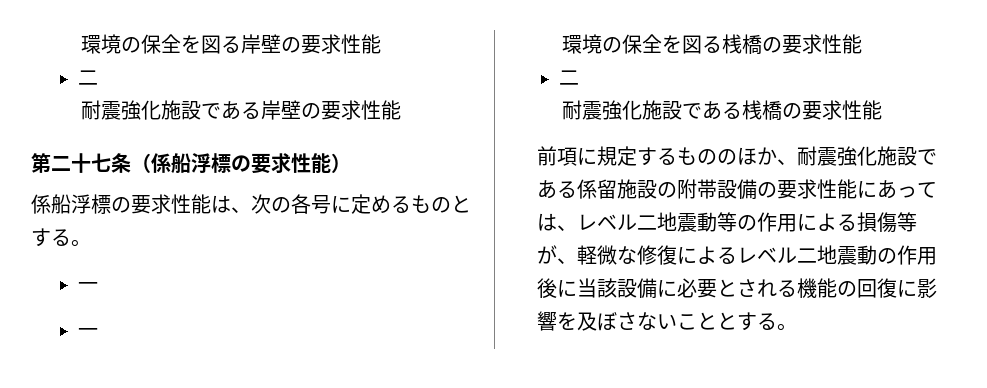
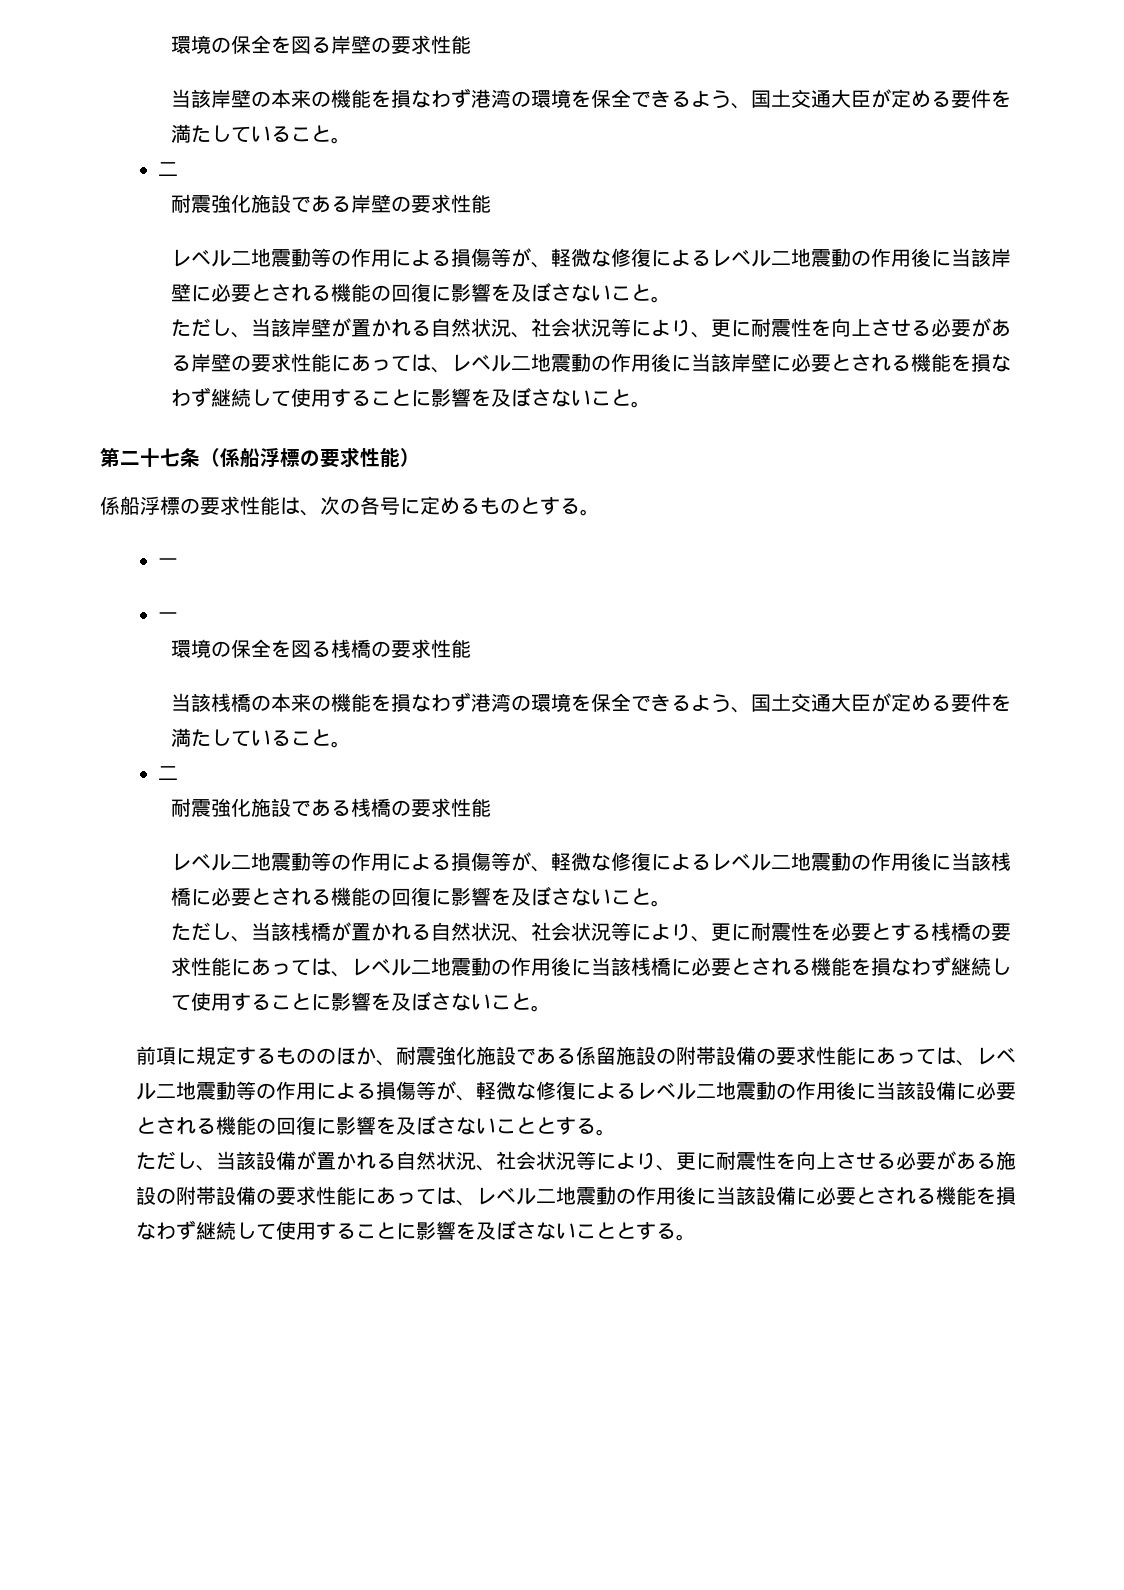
+ 当該岸壁の本来の機能を損なわず港湾の環境を保全できるよう、国土交通大臣が定める要件を満たしていること。
+ レベル二地震動等の作用による損傷等が、軽微な修復によるレベル二地震動の作用後に当該岸壁に必要とされる機能の回復に影響を及ぼさないこと。
+ ただし、当該岸壁が置かれる自然状況、社会状況等により、更に耐震性を向上させる必要がある岸壁の要求性能にあっては、レベル二地震動の作用後に当該岸壁に必要とされる機能を損なわず継続して使用することに影響を及ぼさないこと。
+ 当該桟橋の本来の機能を損なわず港湾の環境を保全できるよう、国土交通大臣が定める要件を満たしていること。
+ レベル二地震動等の作用による損傷等が、軽微な修復によるレベル二地震動の作用後に当該桟橋に必要とされる機能の回復に影響を及ぼさないこと。
+ ただし、当該桟橋が置かれる自然状況、社会状況等により、更に耐震性を必要とする桟橋の要求性能にあっては、レベル二地震動の作用後に当該桟橋に必要とされる機能を損なわず継続して使用することに影響を及ぼさないこと。
+ ただし、当該設備が置かれる自然状況、社会状況等により、更に耐震性を向上させる必要がある施設の附帯設備の要求性能にあっては、レベル二地震動の作用後に当該設備に必要とされる機能を損なわず継続して使用することに影響を及ぼさないこととする。

